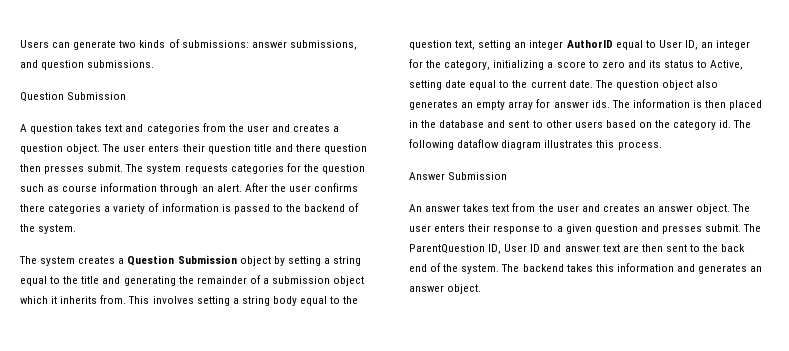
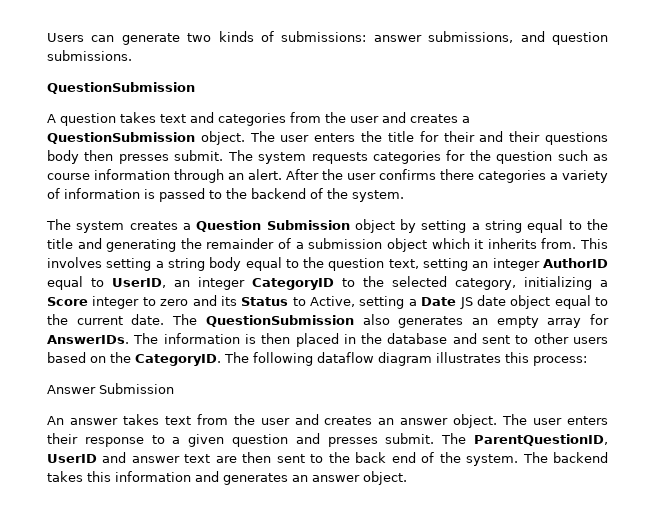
  Users can generate two kinds of submissions: answer submissions, and question submissions.
- Question Submission
+ QuestionSubmission
- A question takes text and categories from the user and creates a question object. The user enters their question title and there question then presses submit.
+ A question takes text and categories from the user and creates a QuestionSubmission object. The user enters the title for their and their questions body then presses submit.
- This involves setting a string body equal to the question text, setting an integer AuthorID equal to User ID, an integer for the category, initializing a score to zero and its status to Active, setting date equal to the current date.
+ This involves setting a string body equal to the question text, setting an integer AuthorID equal to UserID, an integer CategoryID to the selected category, initializing a Score integer to zero and its Status to Active, setting a Date JS date object equal to the current date.
- The question object also generates an empty array for answer ids.
+ The QuestionSubmission also generates an empty array for AnswerIDs.
- The information is then placed in the database and sent to other users based on the category id.
+ The information is then placed in the database and sent to other users based on the CategoryID.
- The following dataflow diagram illustrates this process.
+ The following dataflow diagram illustrates this process:
- The ParentQuestion ID, User ID and answer text are then sent to the back end of the system.
+ The ParentQuestionID, UserID and answer text are then sent to the back end of the system.

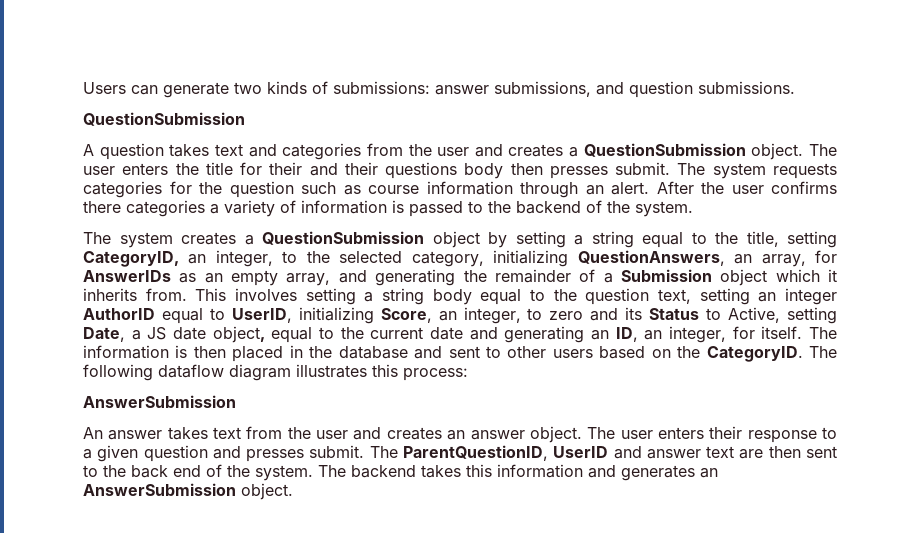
- The system creates a Question Submission object by setting a string equal to the title and generating the remainder of a submission object which it inherits from.
+ The system creates a QuestionSubmission object by setting a string equal to the title, setting CategoryID, an integer, to the selected category, initializing QuestionAnswers, an array, for AnswerIDs as an empty array, and generating the remainder of a Submission object which it inherits from.
- This involves setting a string body equal to the question text, setting an integer AuthorID equal to UserID, an integer CategoryID to the selected category, initializing a Score integer to zero and its Status to Active, setting a Date JS date object equal to the current date. The QuestionSubmission also generates an empty array for AnswerIDs.
+ This involves setting a string body equal to the question text, setting an integer AuthorID equal to UserID, initializing Score, an integer, to zero and its Status to Active, setting Date, a JS date object, equal to the current date and generating an ID, an integer, for itself.
  The following dataflow diagram illustrates this process:
- Answer Submission
+ AnswerSubmission
- The backend takes this information and generates an answer object.
+ The backend takes this information and generates an AnswerSubmission object.

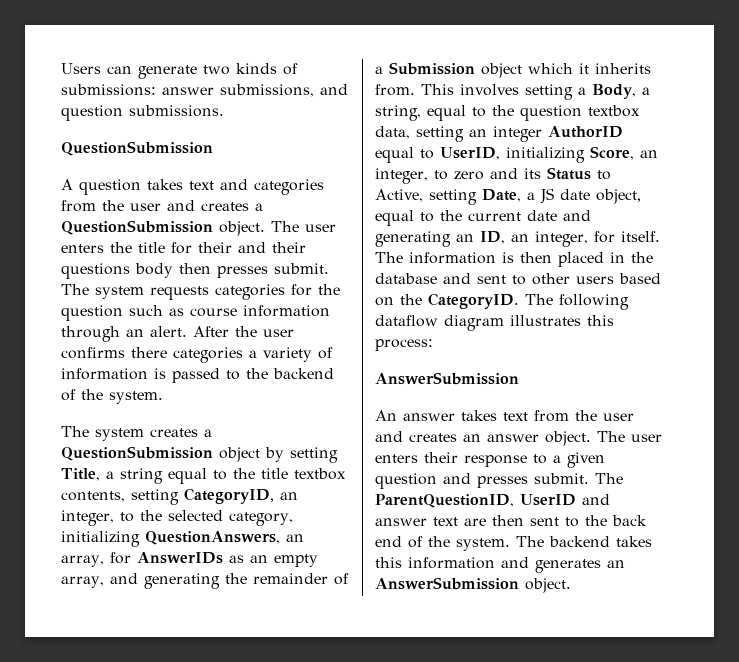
- The system creates a QuestionSubmission object by setting a string equal to the title, setting CategoryID, an integer, to the selected category, initializing QuestionAnswers, an array, for AnswerIDs as an empty array, and generating the remainder of a Submission object which it inherits from.
+ The system creates a QuestionSubmission object by setting Title, a string equal to the title textbox contents, setting CategoryID, an integer, to the selected category, initializing QuestionAnswers, an array, for AnswerIDs as an empty array, and generating the remainder of a Submission object which it inherits from.
- This involves setting a string body equal to the question text, setting an integer AuthorID equal to UserID, initializing Score, an integer, to zero and its Status to Active, setting Date, a JS date object, equal to the current date and generating an ID, an integer, for itself.
+ This involves setting a Body, a string, equal to the question textbox data, setting an integer AuthorID equal to UserID, initializing Score, an integer, to zero and its Status to Active, setting Date, a JS date object, equal to the current date and generating an ID, an integer, for itself.

